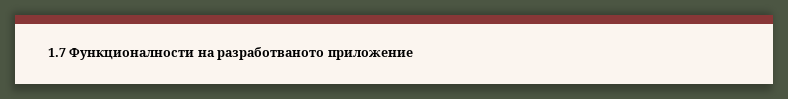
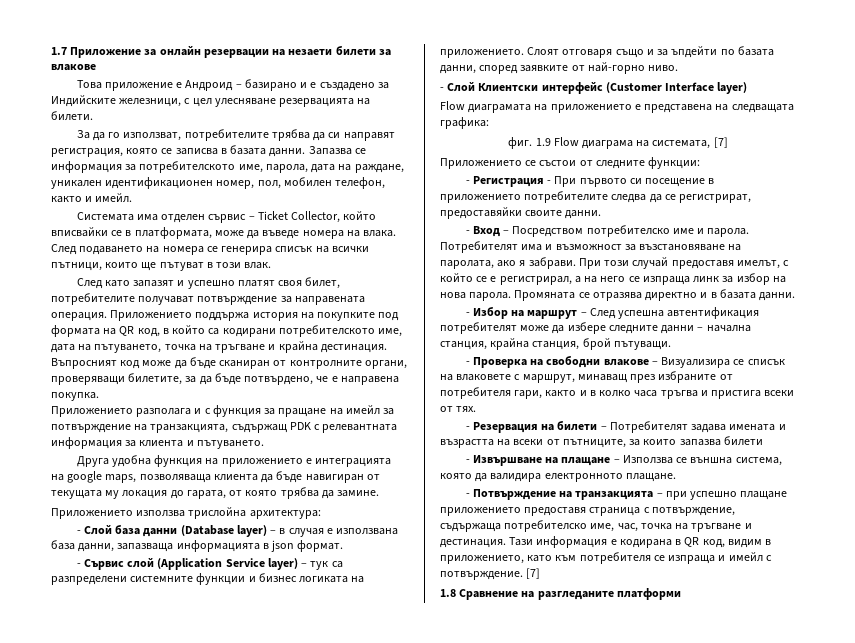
- 1.7 Функционалности на разработваното приложение
+ 1.7 Приложение за онлайн резервации на незаети билети за влакове
+ Това приложение е Андроид – базирано и е създадено за Индийските железници, с цел улесняване резервацията на билети.
+ За да го използват, потребителите трябва да си направят регистрация, която се записва в базата данни. Запазва се информация за потребителското име, парола, дата на раждане, уникален идентификационен номер, пол, мобилен телефон, както и имейл.
+ Системата има отделен сървис – Ticket Collector, който вписвайки се в платформата, може да въведе номера на влака. След подаването на номера се генерира списък на всички пътници, които ще пътуват в този влак.
+ След като запазят и успешно платят своя билет, потребителите получават потвърждение за направената операция. Приложението поддържа история на покупките под формата на QR код, в който са кодирани потребителското име, дата на пътуването, точка на тръгване и крайна дестинация. Въпросният код може да бъде сканиран от контролните органи, проверяващи билетите, за да бъде потвърдено, че е направена покупка.
+ Приложението разполага и с функция за пращане на имейл за потвърждение на транзакцията, съдържащ PDK с релевантната информация за клиента и пътуването.
+ Друга удобна функция на приложението е интеграцията на google maps, позволяваща клиента да бъде навигиран от текущата му локация до гарата, от която трябва да замине.
+ Приложението използва трислойна архитектура:
+ - Слой база данни (Database layer) – в случая е използвана база данни, запазваща информацията в json формат.
+ - Сървис слой (Application Service layer) – тук са разпределени системните функции и бизнес логиката на приложението. Слоят отговаря също и за ъпдейти по базата данни, според заявките от най-горно ниво.
+ - Слой Клиентски интерфейс (Customer Interface layer)
+ Flow диаграмата на приложението е представена на следващата графика:
+ фиг. 1.9 Flow диаграма на системата, [7]
+ Приложението се състои от следните функции:
+ - Регистрация - При първото си посещение в приложението потребителите следва да се регистрират, предоставяйки своите данни.
+ - Вход – Посредством потребителско име и парола. Потребителят има и възможност за възстановяване на паролата, ако я забрави. При този случай предоставя имелът, с който се е регистрирал, а на него се изпраща линк за избор на нова парола. Промяната се отразява директно и в базата данни.
+ - Избор на маршрут – След успешна автентификация потребителят може да избере следните данни – начална станция, крайна станция, брой пътуващи.
+ - Проверка на свободни влакове – Визуализира се списък на влаковете с маршрут, минаващ през избраните от потребителя гари, както и в колко часа тръгва и пристига всеки от тях.
+ - Резервация на билети – Потребителят задава имената и възрастта на всеки от пътниците, за които запазва билети
+ - Извършване на плащане – Използва се външна система, която да валидира електронното плащане.
+ - Потвърждение на транзакцията – при успешно плащане приложението предоставя страница с потвърждение, съдържаща потребителско име, час, точка на тръгване и дестинация. Тази информация е кодирана в QR код, видим в приложението, като към потребителя се изпраща и имейл с потвърждение. [7]
+ 1.8 Сравнение на разгледаните платформи

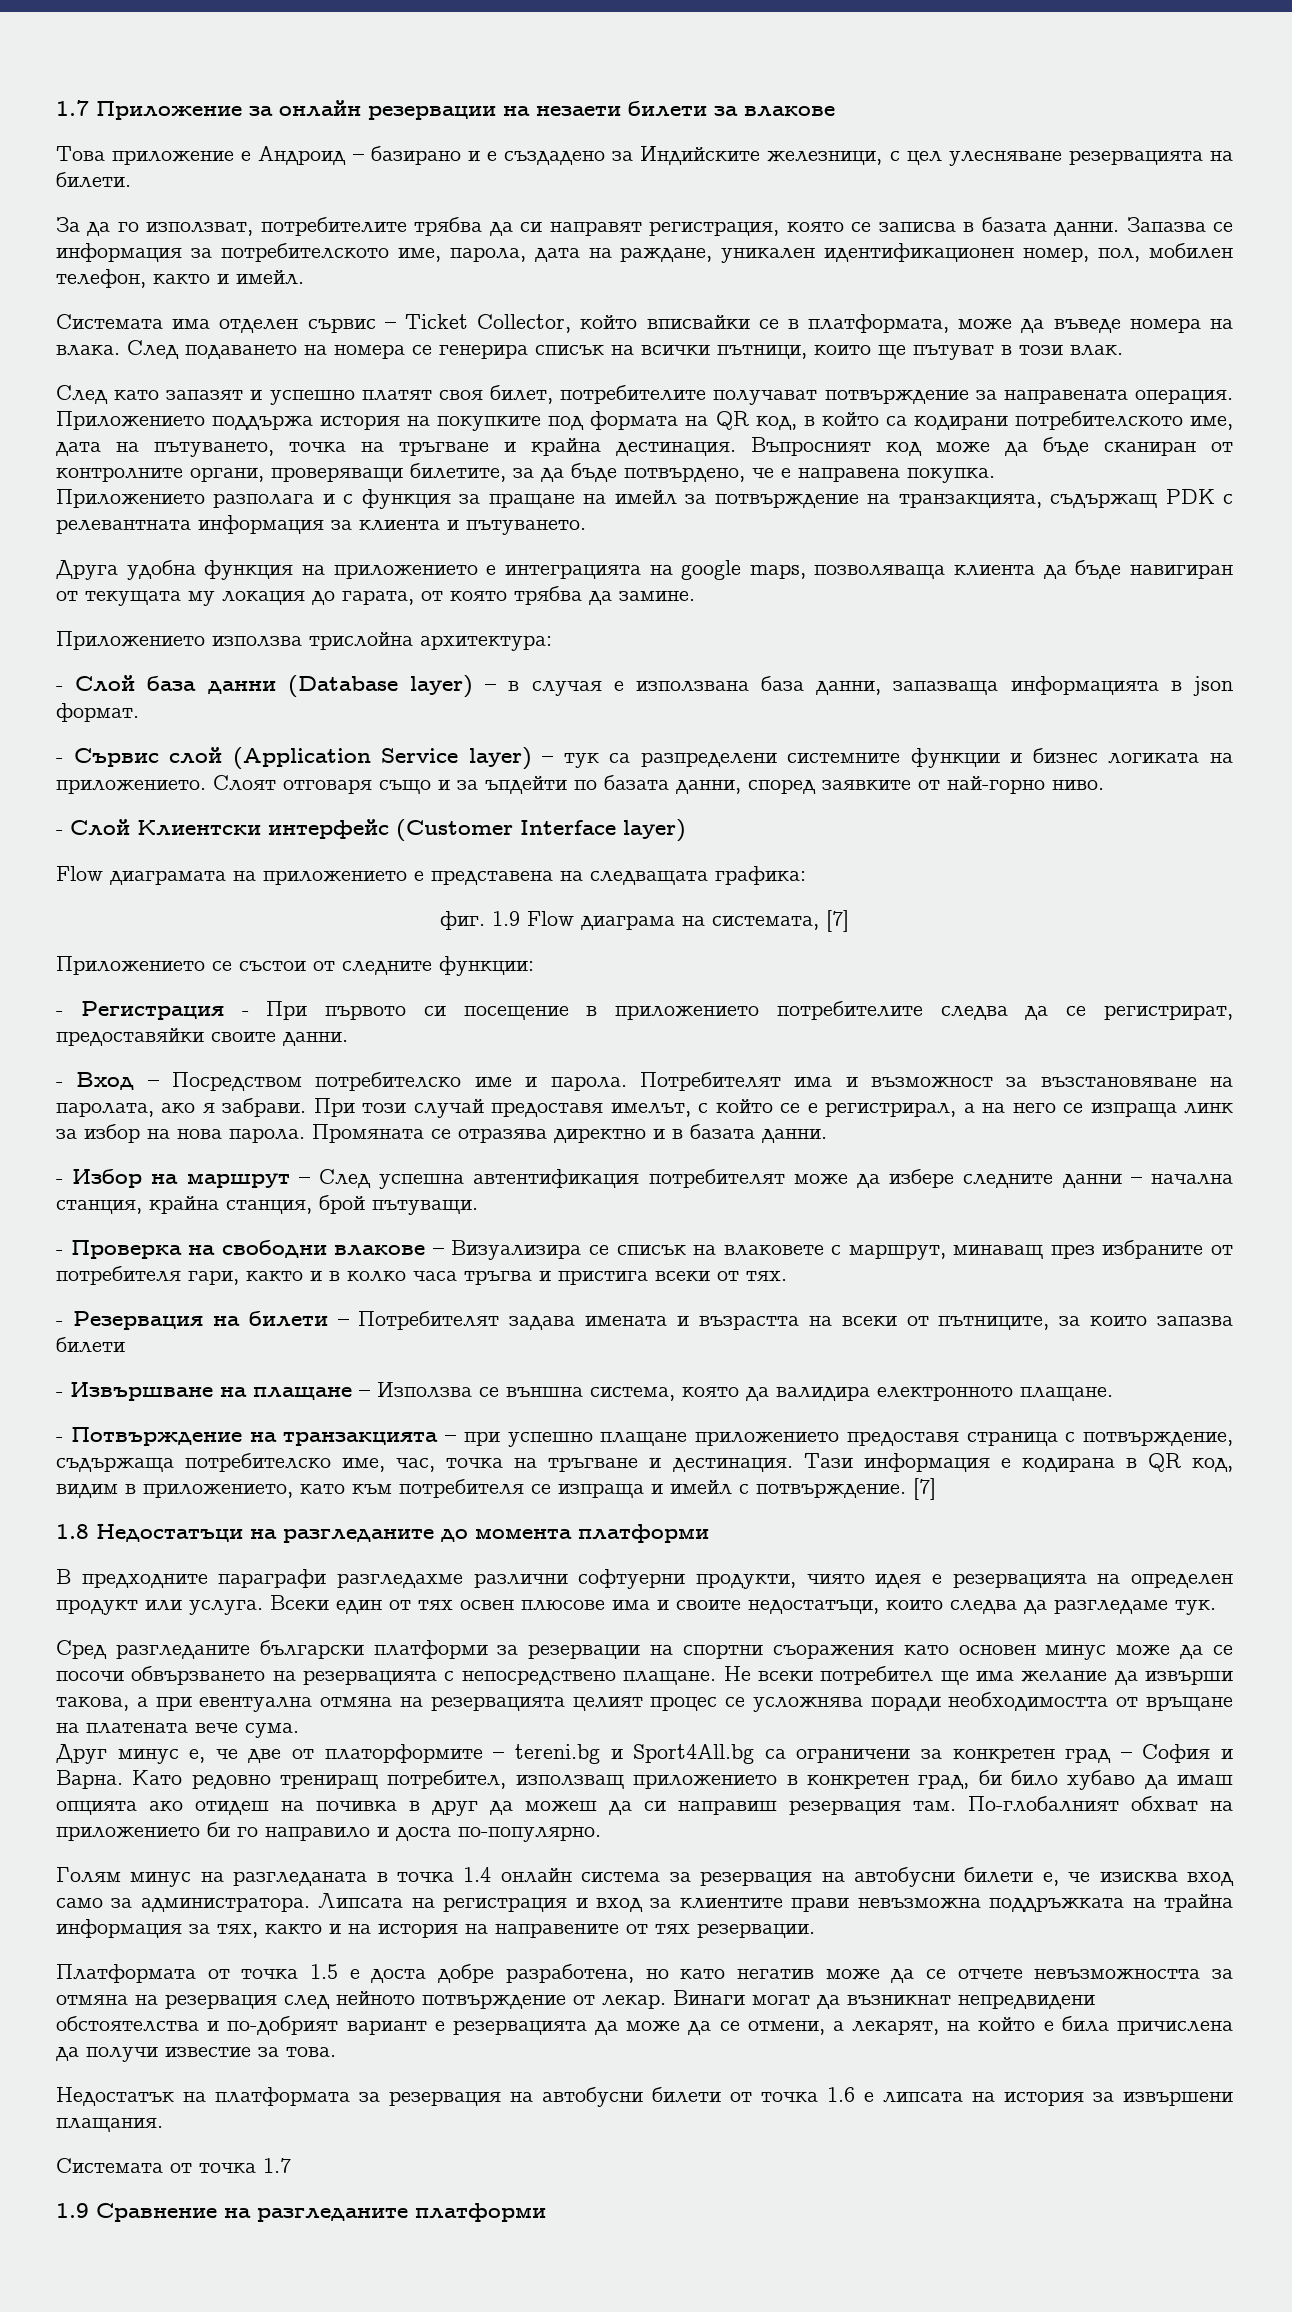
- 1.8 Сравнение на разгледаните платформи
+ 1.8 Недостатъци на разгледаните до момента платформи
+ В предходните параграфи разгледахме различни софтуерни продукти, чиято идея е резервацията на определен продукт или услуга. Всеки един от тях освен плюсове има и своите недостатъци, които следва да разгледаме тук.
+ Сред разгледаните български платформи за резервации на спортни съоражения като основен минус може да се посочи обвързването на резервацията с непосредствено плащане. Не всеки потребител ще има желание да извърши такова, а при евентуална отмяна на резервацията целият процес се усложнява поради необходимостта от връщане на платената вече сума.
+ Друг минус е, че две от платорформите – tereni.bg и Sport4All.bg са ограничени за конкретен град – София и Варна. Като редовно трениращ потребител, използващ приложението в конкретен град, би било хубаво да имаш опцията ако отидеш на почивка в друг да можеш да си направиш резервация там. По-глобалният обхват на приложението би го направило и доста по-популярно.
+ Голям минус на разгледаната в точка 1.4 онлайн система за резервация на автобусни билети е, че изисква вход само за администратора. Липсата на регистрация и вход за клиентите прави невъзможна поддръжката на трайна информация за тях, както и на история на направените от тях резервации.
+ Платформата от точка 1.5 е доста добре разработена, но като негатив може да се отчете невъзможността за отмяна на резервация след нейното потвърждение от лекар. Винаги могат да възникнат непредвидени обстоятелства и по-добрият вариант е резервацията да може да се отмени, а лекарят, на който е била причислена да получи известие за това.
+ Недостатък на платформата за резервация на автобусни билети от точка 1.6 е липсата на история за извършени плащания.
+ Системата от точка 1.7
+ 1.9 Сравнение на разгледаните платформи

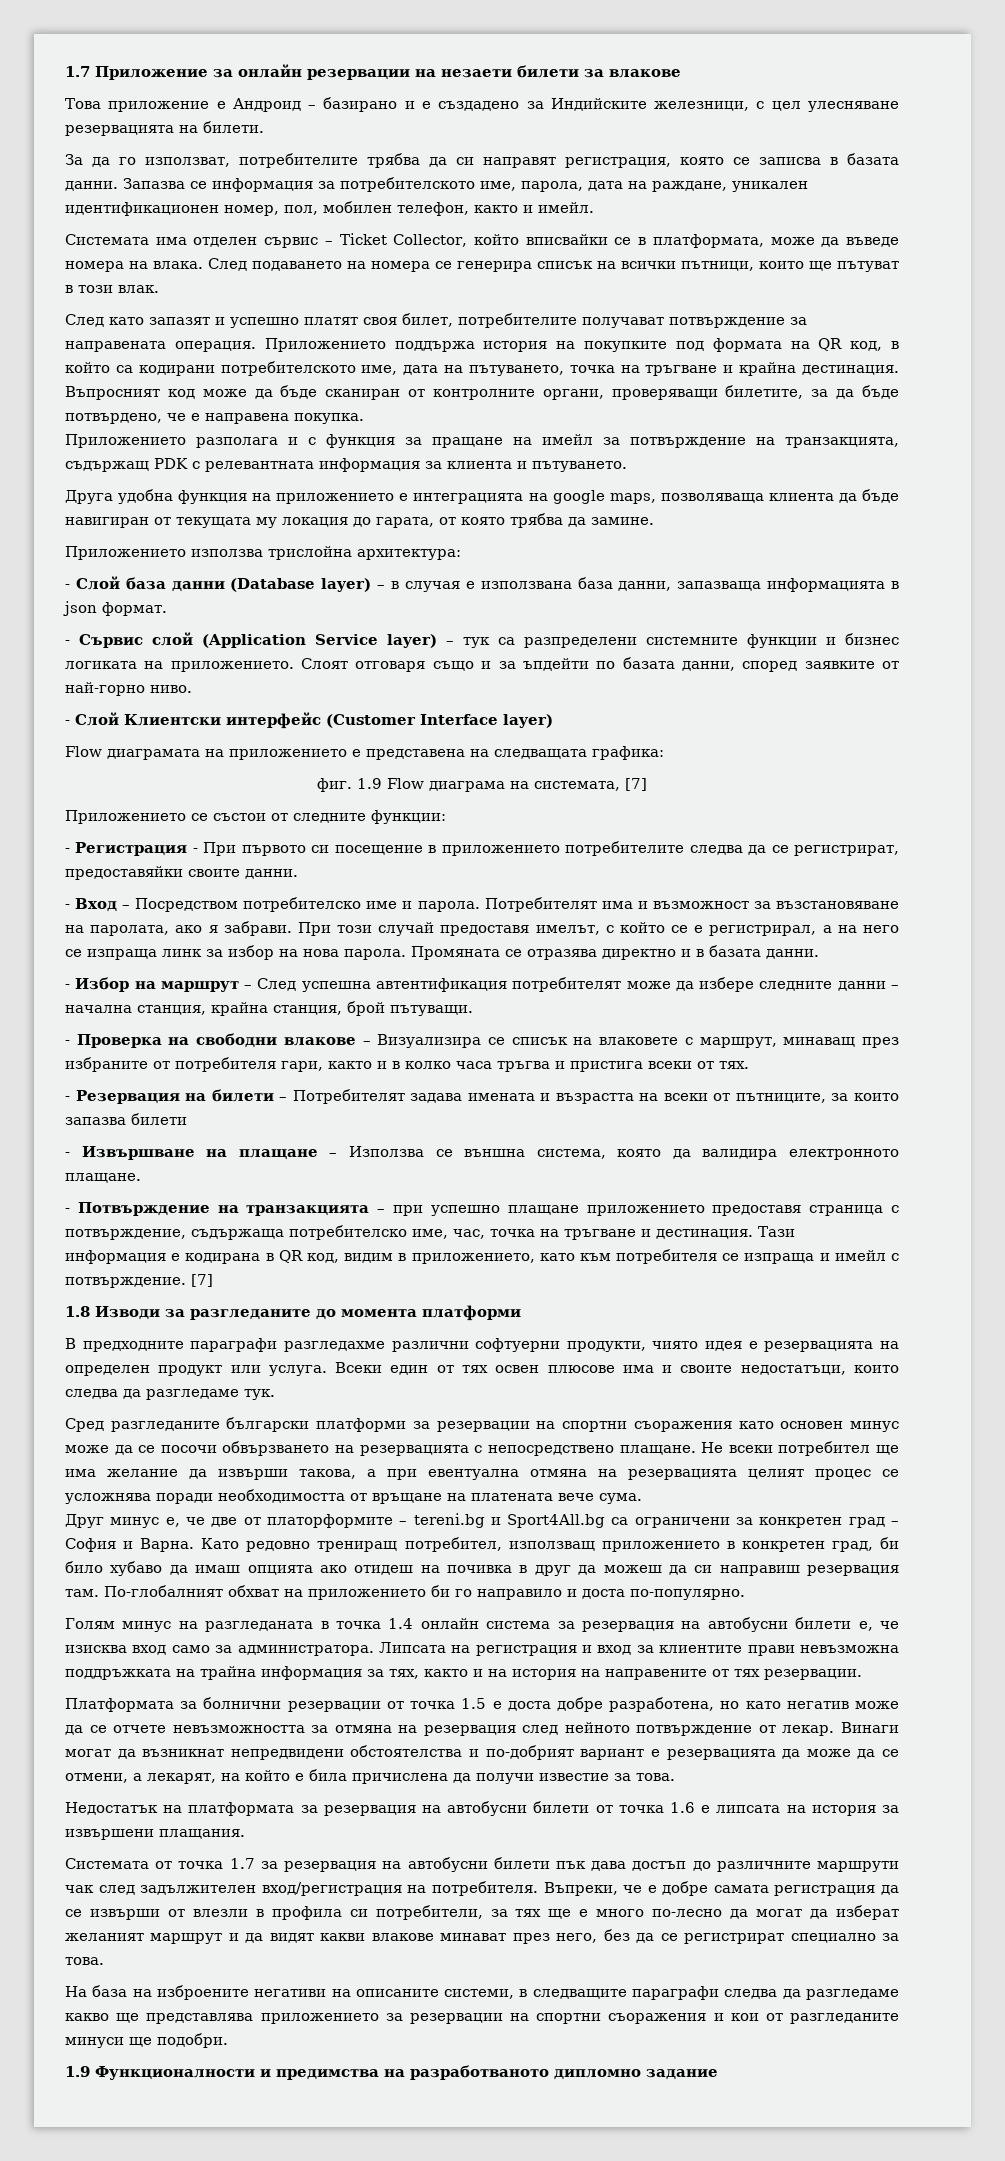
- 1.8 Недостатъци на разгледаните до момента платформи
+ 1.8 Изводи за разгледаните до момента платформи
- Платформата от точка 1.5 е доста добре разработена, но като негатив може да се отчете невъзможността за отмяна на резервация след нейното потвърждение от лекар.
+ Платформата за болнични резервации от точка 1.5 е доста добре разработена, но като негатив може да се отчете невъзможността за отмяна на резервация след нейното потвърждение от лекар.
- Системата от точка 1.7
- 1.9 Сравнение на разгледаните платформи
+ Системата от точка 1.7 за резервация на автобусни билети пък дава достъп до различните маршрути чак след задължителен вход/регистрация на потребителя. Въпреки, че е добре самата регистрация да се извърши от влезли в профила си потребители, за тях ще е много по-лесно да могат да изберат желаният маршрут и да видят какви влакове минават през него, без да се регистрират специално за това.
+ На база на изброените негативи на описаните системи, в следващите параграфи следва да разгледаме какво ще представлява приложението за резервации на спортни съоражения и кои от разгледаните минуси ще подобри.
+ 1.9 Функционалности и предимства на разработваното дипломно задание

